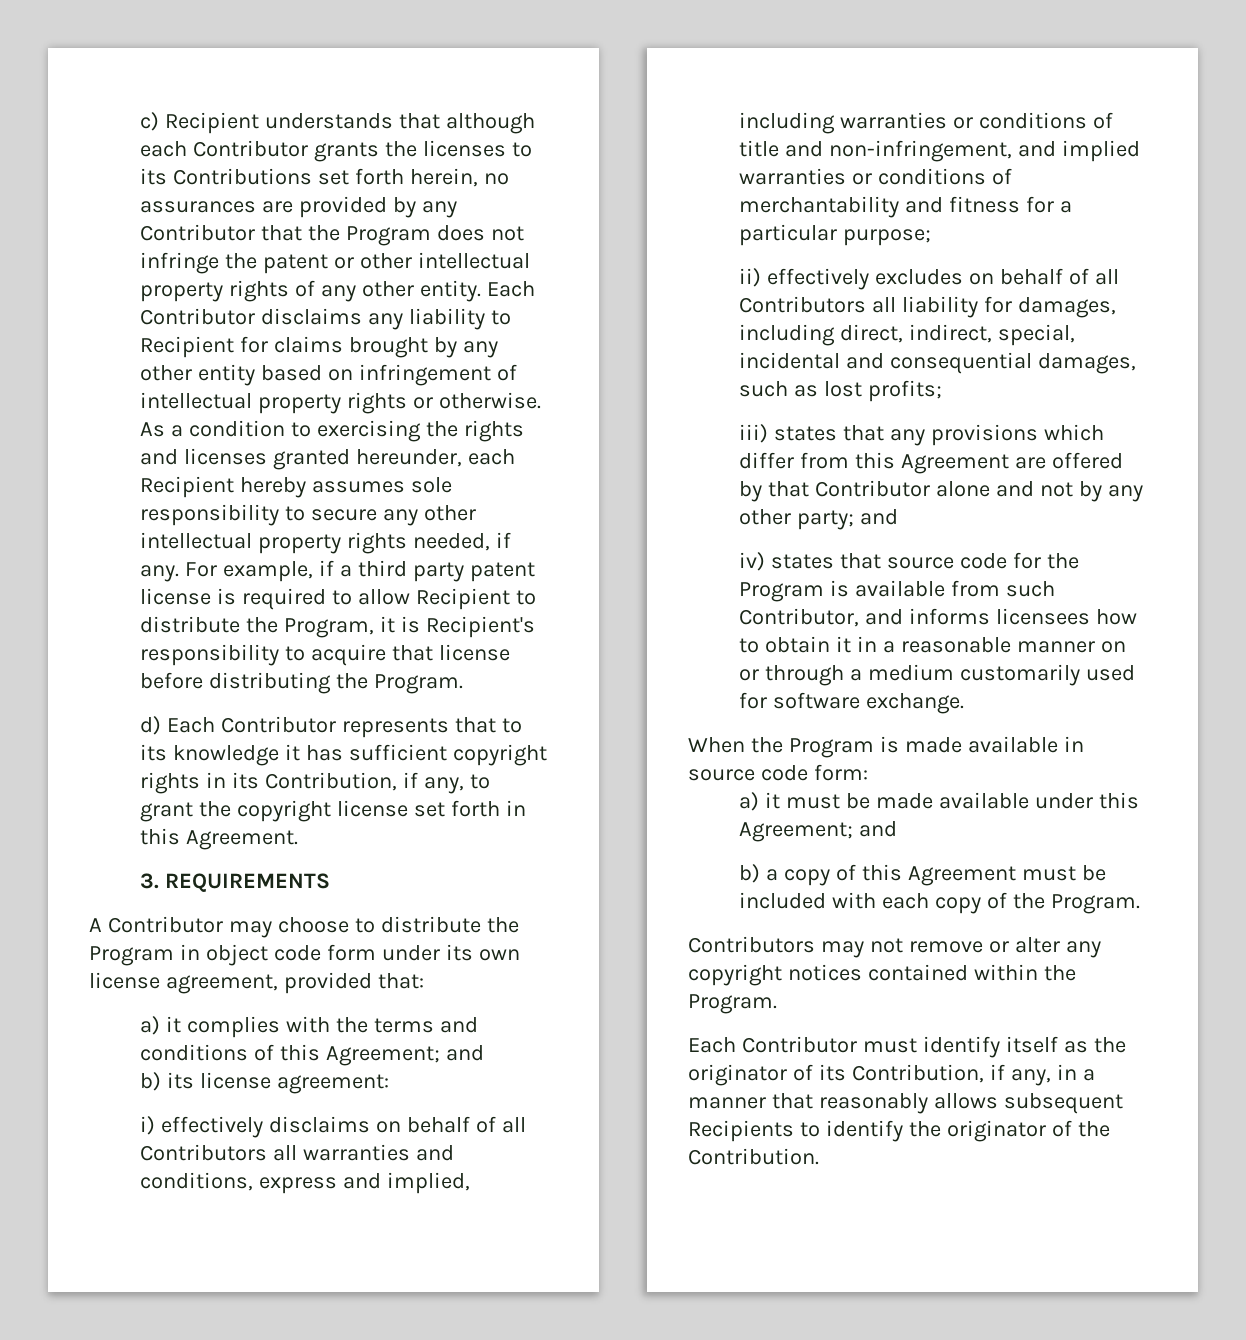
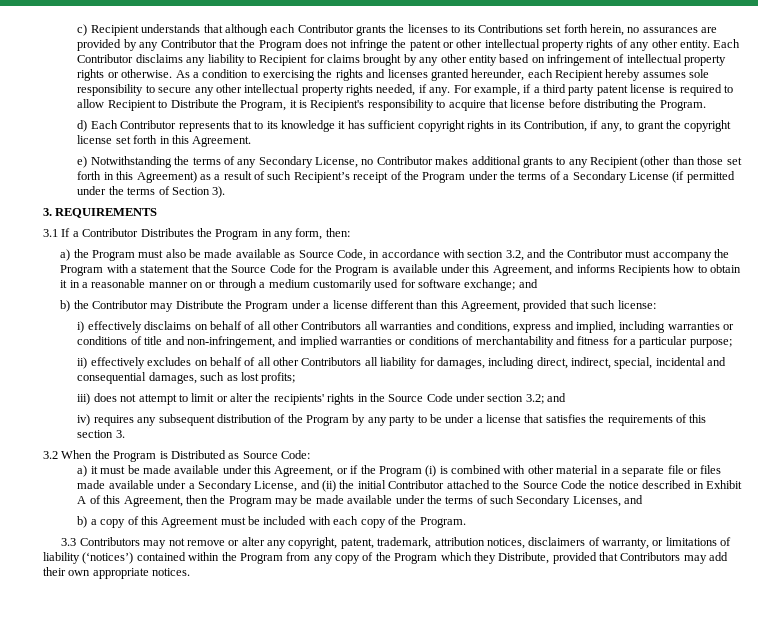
- For example, if a third party patent license is required to allow Recipient to distribute the Program, it is Recipient's responsibility to acquire that license before distributing the Program.
+ For example, if a third party patent license is required to allow Recipient to Distribute the Program, it is Recipient's responsibility to acquire that license before distributing the Program.
+ e) Notwithstanding the terms of any Secondary License, no Contributor makes additional grants to any Recipient (other than those set forth in this Agreement) as a result of such Recipient’s receipt of the Program under the terms of a Secondary License (if permitted under the terms of Section 3).
  3. REQUIREMENTS
- A Contributor may choose to distribute the Program in object code form under its own license agreement, provided that:
- a) it complies with the terms and conditions of this Agreement; and
- b) its license agreement:
+ 3.1 If a Contributor Distributes the Program in any form, then:
+ a) the Program must also be made available as Source Code, in accordance with section 3.2, and the Contributor must accompany the Program with a statement that the Source Code for the Program is available under this Agreement, and informs Recipients how to obtain it in a reasonable manner on or through a medium customarily used for software exchange; and
+ b) the Contributor may Distribute the Program under a license different than this Agreement, provided that such license:
- i) effectively disclaims on behalf of all Contributors all warranties and conditions, express and implied, including warranties or conditions of title and non-infringement, and implied warranties or conditions of merchantability and fitness for a particular purpose;
+ i) effectively disclaims on behalf of all other Contributors all warranties and conditions, express and implied, including warranties or conditions of title and non-infringement, and implied warranties or conditions of merchantability and fitness for a particular purpose;
- ii) effectively excludes on behalf of all Contributors all liability for damages, including direct, indirect, special, incidental and consequential damages, such as lost profits;
+ ii) effectively excludes on behalf of all other Contributors all liability for damages, including direct, indirect, special, incidental and consequential damages, such as lost profits;
- iii) states that any provisions which differ from this Agreement are offered by that Contributor alone and not by any other party; and
- iv) states that source code for the Program is available from such Contributor, and informs licensees how to obtain it in a reasonable manner on or through a medium customarily used for software exchange.
- When the Program is made available in source code form:
+ iii) does not attempt to limit or alter the recipients' rights in the Source Code under section 3.2; and
+ iv) requires any subsequent distribution of the Program by any party to be under a license that satisfies the requirements of this section 3.
+ 3.2 When the Program is Distributed as Source Code:
- a) it must be made available under this Agreement; and
+ a) it must be made available under this Agreement, or if the Program (i) is combined with other material in a separate file or files made available under a Secondary License, and (ii) the initial Contributor attached to the Source Code the notice described in Exhibit A of this Agreement, then the Program may be made available under the terms of such Secondary Licenses, and
- Contributors may not remove or alter any copyright notices contained within the Program.
- Each Contributor must identify itself as the originator of its Contribution, if any, in a manner that reasonably allows subsequent Recipients to identify the originator of the Contribution.
+ 3.3 Contributors may not remove or alter any copyright, patent, trademark, attribution notices, disclaimers of warranty, or limitations of liability (‘notices’) contained within the Program from any copy of the Program which they Distribute, provided that Contributors may add their own appropriate notices.

